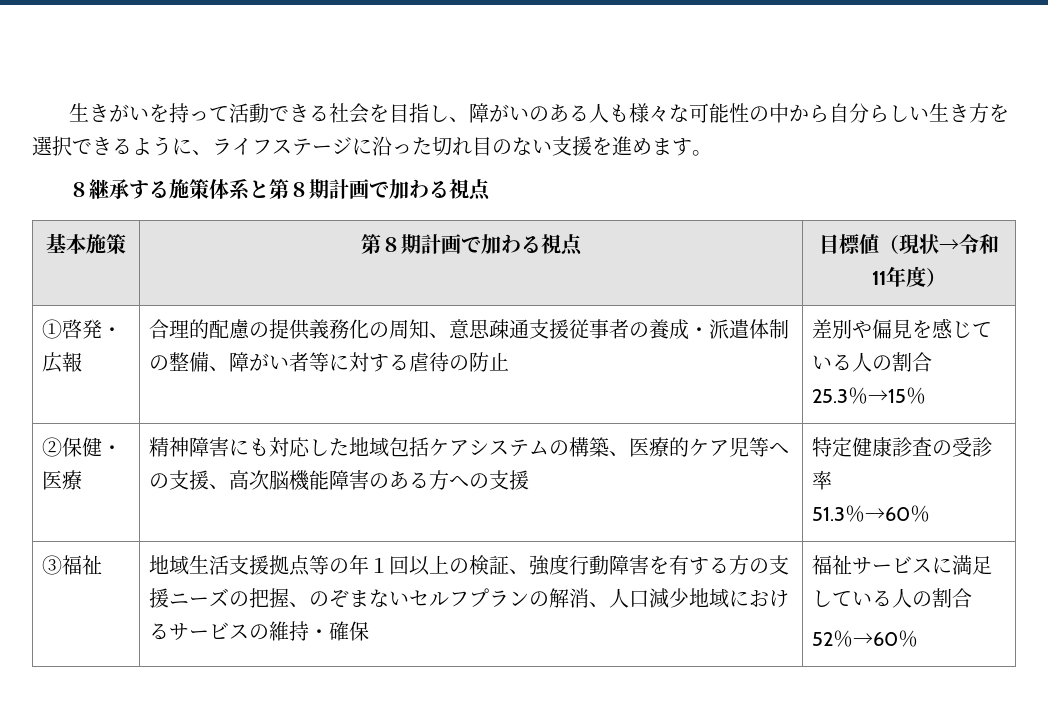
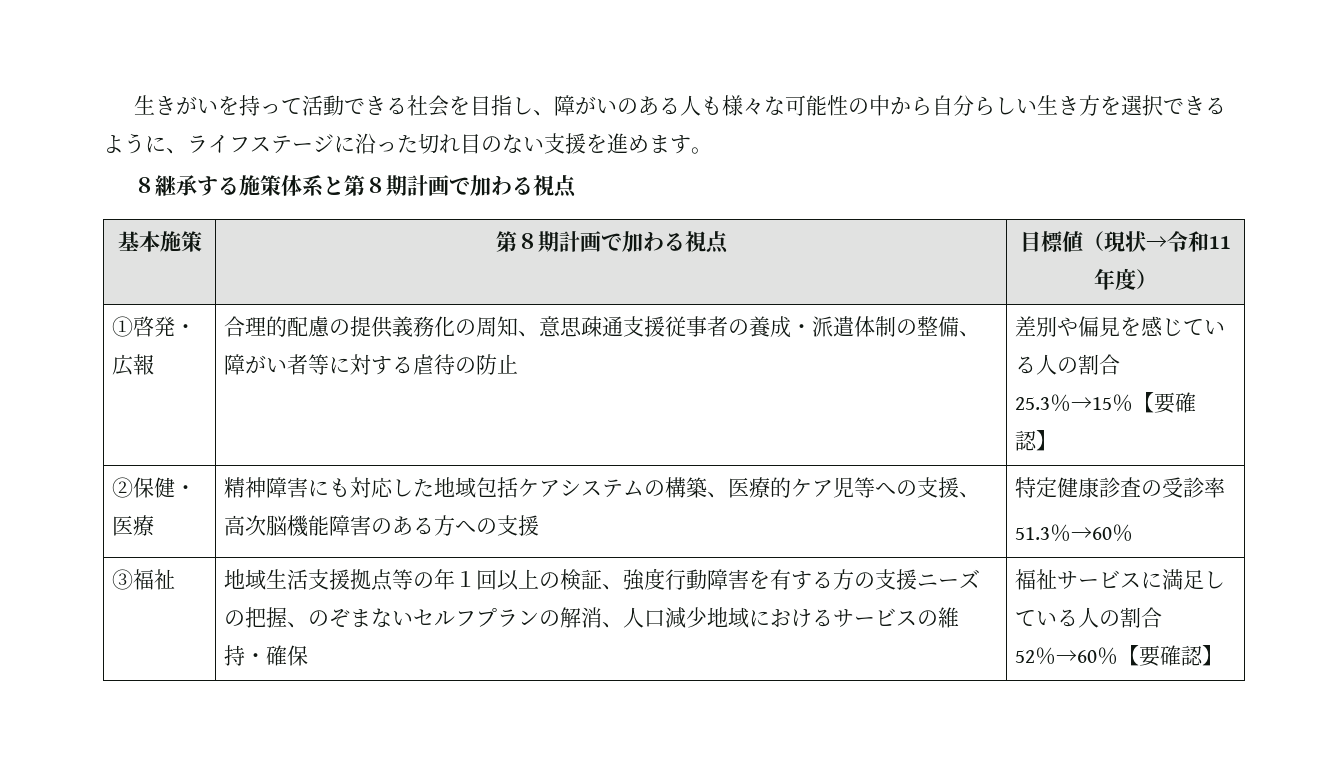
- 25.3％→15％
+ 25.3％→15％【要確認】
- 52％→60％
+ 52％→60％【要確認】

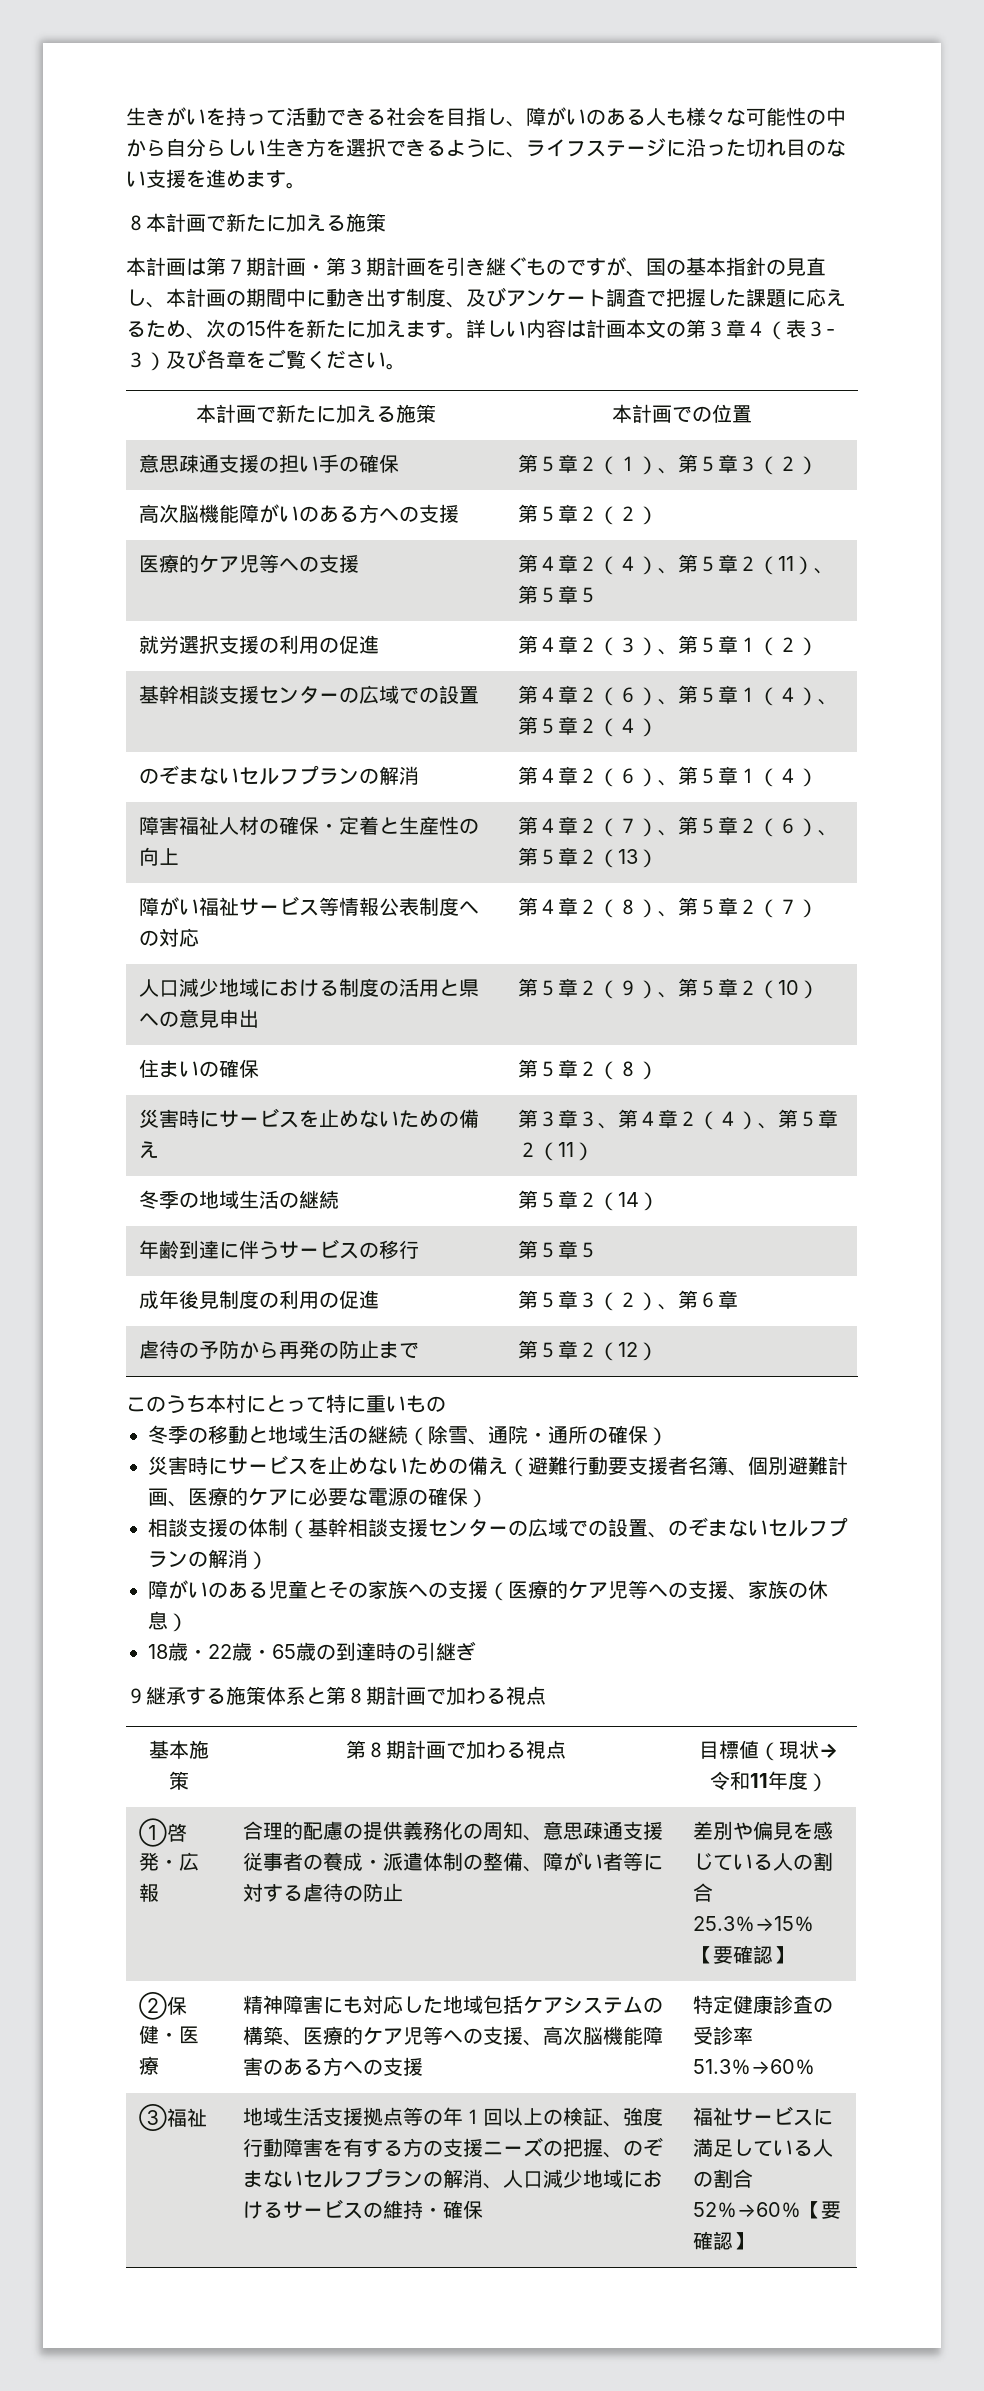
- ８継承する施策体系と第８期計画で加わる視点
+ ８本計画で新たに加える施策
+ 本計画は第７期計画・第３期計画を引き継ぐものですが、国の基本指針の見直し、本計画の期間中に動き出す制度、及びアンケート調査で把握した課題に応えるため、次の15件を新たに加えます。詳しい内容は計画本文の第３章４（表３-３）及び各章をご覧ください。
+ 本計画で新たに加える施策 | 本計画での位置
+ 意思疎通支援の担い手の確保 | 第５章２（１）、第５章３（２）
+ 高次脳機能障がいのある方への支援 | 第５章２（２）
+ 医療的ケア児等への支援 | 第４章２（４）、第５章２（11）、第５章５
+ 就労選択支援の利用の促進 | 第４章２（３）、第５章１（２）
+ 基幹相談支援センターの広域での設置 | 第４章２（６）、第５章１（４）、第５章２（４）
+ のぞまないセルフプランの解消 | 第４章２（６）、第５章１（４）
+ 障害福祉人材の確保・定着と生産性の向上 | 第４章２（７）、第５章２（６）、第５章２（13）
+ 障がい福祉サービス等情報公表制度への対応 | 第４章２（８）、第５章２（７）
+ 人口減少地域における制度の活用と県への意見申出 | 第５章２（９）、第５章２（10）
+ 住まいの確保 | 第５章２（８）
+ 災害時にサービスを止めないための備え | 第３章３、第４章２（４）、第５章２（11）
+ 冬季の地域生活の継続 | 第５章２（14）
+ 年齢到達に伴うサービスの移行 | 第５章５
+ 成年後見制度の利用の促進 | 第５章３（２）、第６章
+ 虐待の予防から再発の防止まで | 第５章２（12）
+ このうち本村にとって特に重いもの
+ 冬季の移動と地域生活の継続（除雪、通院・通所の確保）
+ 災害時にサービスを止めないための備え（避難行動要支援者名簿、個別避難計画、医療的ケアに必要な電源の確保）
+ 相談支援の体制（基幹相談支援センターの広域での設置、のぞまないセルフプランの解消）
+ 障がいのある児童とその家族への支援（医療的ケア児等への支援、家族の休息）
+ 18歳・22歳・65歳の到達時の引継ぎ
+ ９継承する施策体系と第８期計画で加わる視点

